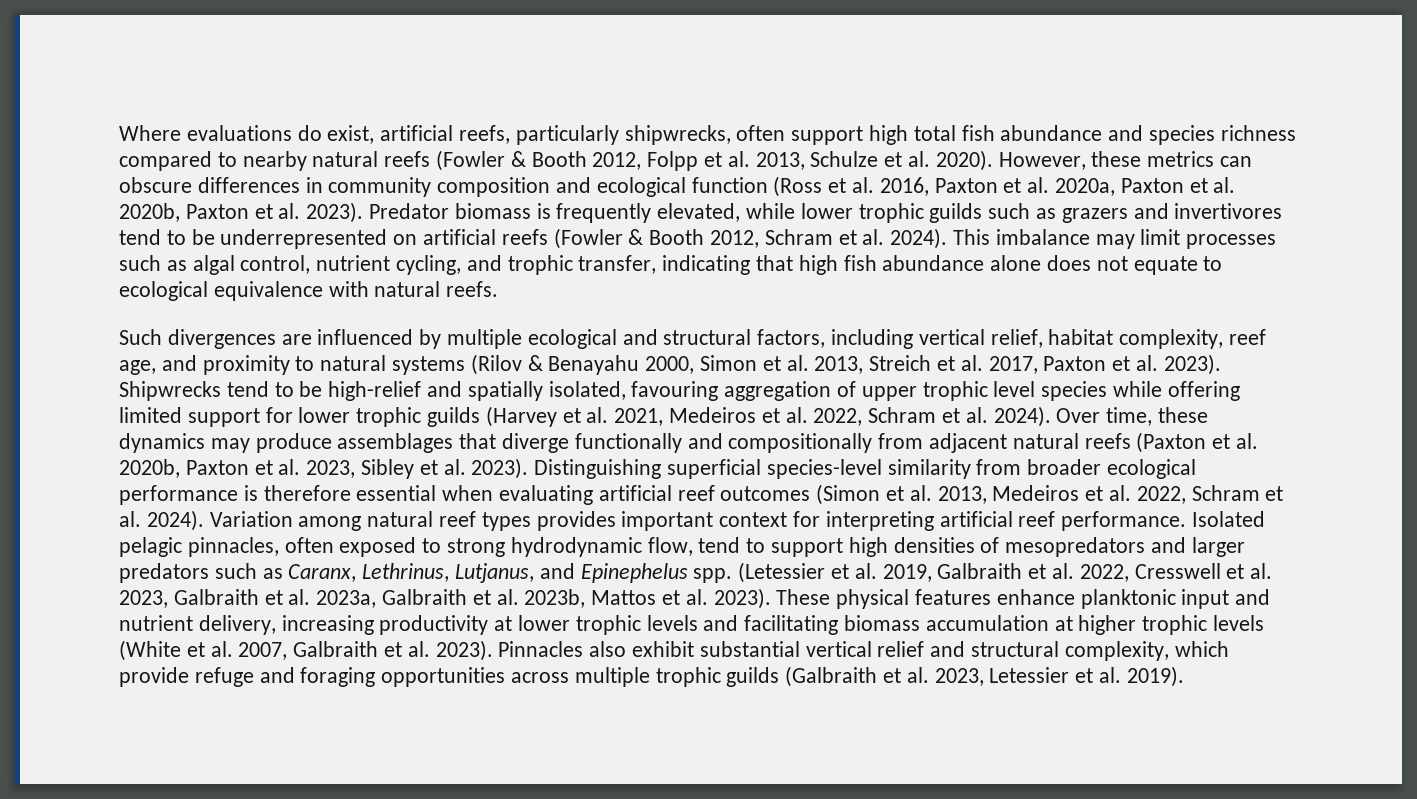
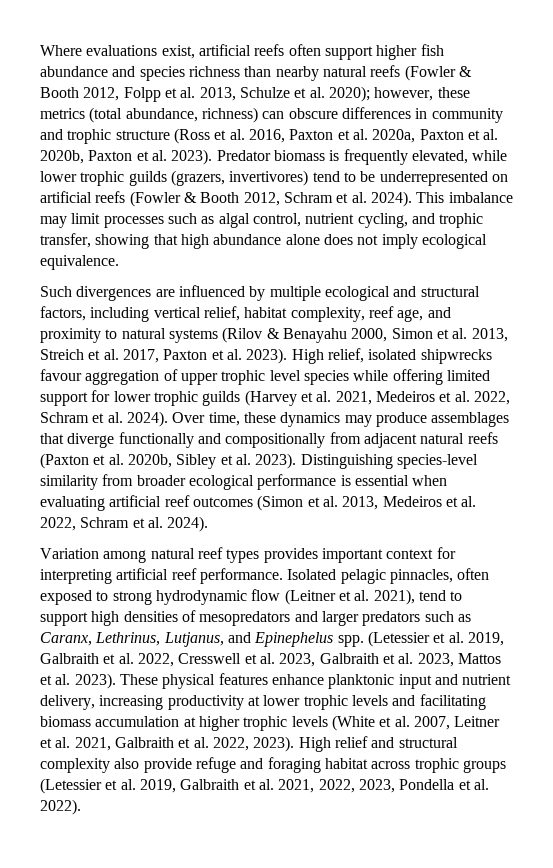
- Where evaluations do exist, artificial reefs, particularly shipwrecks, often support high total fish abundance and species richness compared to nearby natural reefs (Fowler & Booth 2012, Folpp et al. 2013, Schulze et al. 2020). However, these metrics can obscure differences in community composition and ecological function (Ross et al. 2016, Paxton et al. 2020a, Paxton et al. 2020b, Paxton et al. 2023).
+ Where evaluations exist, artificial reefs often support higher fish abundance and species richness than nearby natural reefs (Fowler & Booth 2012, Folpp et al. 2013, Schulze et al. 2020); however, these metrics (total abundance, richness) can obscure differences in community and trophic structure (Ross et al. 2016, Paxton et al. 2020a, Paxton et al. 2020b, Paxton et al. 2023).
- Predator biomass is frequently elevated, while lower trophic guilds such as grazers and invertivores tend to be underrepresented on artificial reefs (Fowler & Booth 2012, Schram et al. 2024).
+ Predator biomass is frequently elevated, while lower trophic guilds (grazers, invertivores) tend to be underrepresented on artificial reefs (Fowler & Booth 2012, Schram et al. 2024).
- This imbalance may limit processes such as algal control, nutrient cycling, and trophic transfer, indicating that high fish abundance alone does not equate to ecological equivalence with natural reefs.
+ This imbalance may limit processes such as algal control, nutrient cycling, and trophic transfer, showing that high abundance alone does not imply ecological equivalence.
- Shipwrecks tend to be high-relief and spatially isolated, favouring aggregation of upper trophic level species while offering limited support for lower trophic guilds (Harvey et al. 2021, Medeiros et al. 2022, Schram et al. 2024).
+ High relief, isolated shipwrecks favour aggregation of upper trophic level species while offering limited support for lower trophic guilds (Harvey et al. 2021, Medeiros et al. 2022, Schram et al. 2024).
- Over time, these dynamics may produce assemblages that diverge functionally and compositionally from adjacent natural reefs (Paxton et al. 2020b, Paxton et al. 2023, Sibley et al. 2023).
+ Over time, these dynamics may produce assemblages that diverge functionally and compositionally from adjacent natural reefs (Paxton et al. 2020b, Sibley et al. 2023).
- Distinguishing superficial species-level similarity from broader ecological performance is therefore essential when evaluating artificial reef outcomes (Simon et al. 2013, Medeiros et al. 2022, Schram et al. 2024). Variation among natural reef types provides important context for interpreting artificial reef performance.
+ Distinguishing species-level similarity from broader ecological performance is essential when evaluating artificial reef outcomes (Simon et al. 2013, Medeiros et al. 2022, Schram et al. 2024).
+ Variation among natural reef types provides important context for interpreting artificial reef performance.
- Isolated pelagic pinnacles, often exposed to strong hydrodynamic flow, tend to support high densities of mesopredators and larger predators such as Caranx, Lethrinus, Lutjanus, and Epinephelus spp.
+ Isolated pelagic pinnacles, often exposed to strong hydrodynamic flow (Leitner et al. 2021), tend to support high densities of mesopredators and larger predators such as Caranx, Lethrinus, Lutjanus, and Epinephelus spp.
- (Letessier et al. 2019, Galbraith et al. 2022, Cresswell et al. 2023, Galbraith et al. 2023a, Galbraith et al. 2023b, Mattos et al. 2023).
+ (Letessier et al. 2019, Galbraith et al. 2022, Cresswell et al. 2023, Galbraith et al. 2023, Mattos et al. 2023).
- These physical features enhance planktonic input and nutrient delivery, increasing productivity at lower trophic levels and facilitating biomass accumulation at higher trophic levels (White et al. 2007, Galbraith et al. 2023). Pinnacles also exhibit substantial vertical relief and structural complexity, which provide refuge and foraging opportunities across multiple trophic guilds (Galbraith et al. 2023, Letessier et al. 2019).
+ These physical features enhance planktonic input and nutrient delivery, increasing productivity at lower trophic levels and facilitating biomass accumulation at higher trophic levels (White et al. 2007, Leitner et al. 2021, Galbraith et al. 2022, 2023). High relief and structural complexity also provide refuge and foraging habitat across trophic groups (Letessier et al. 2019, Galbraith et al. 2021, 2022, 2023, Pondella et al. 2022).

